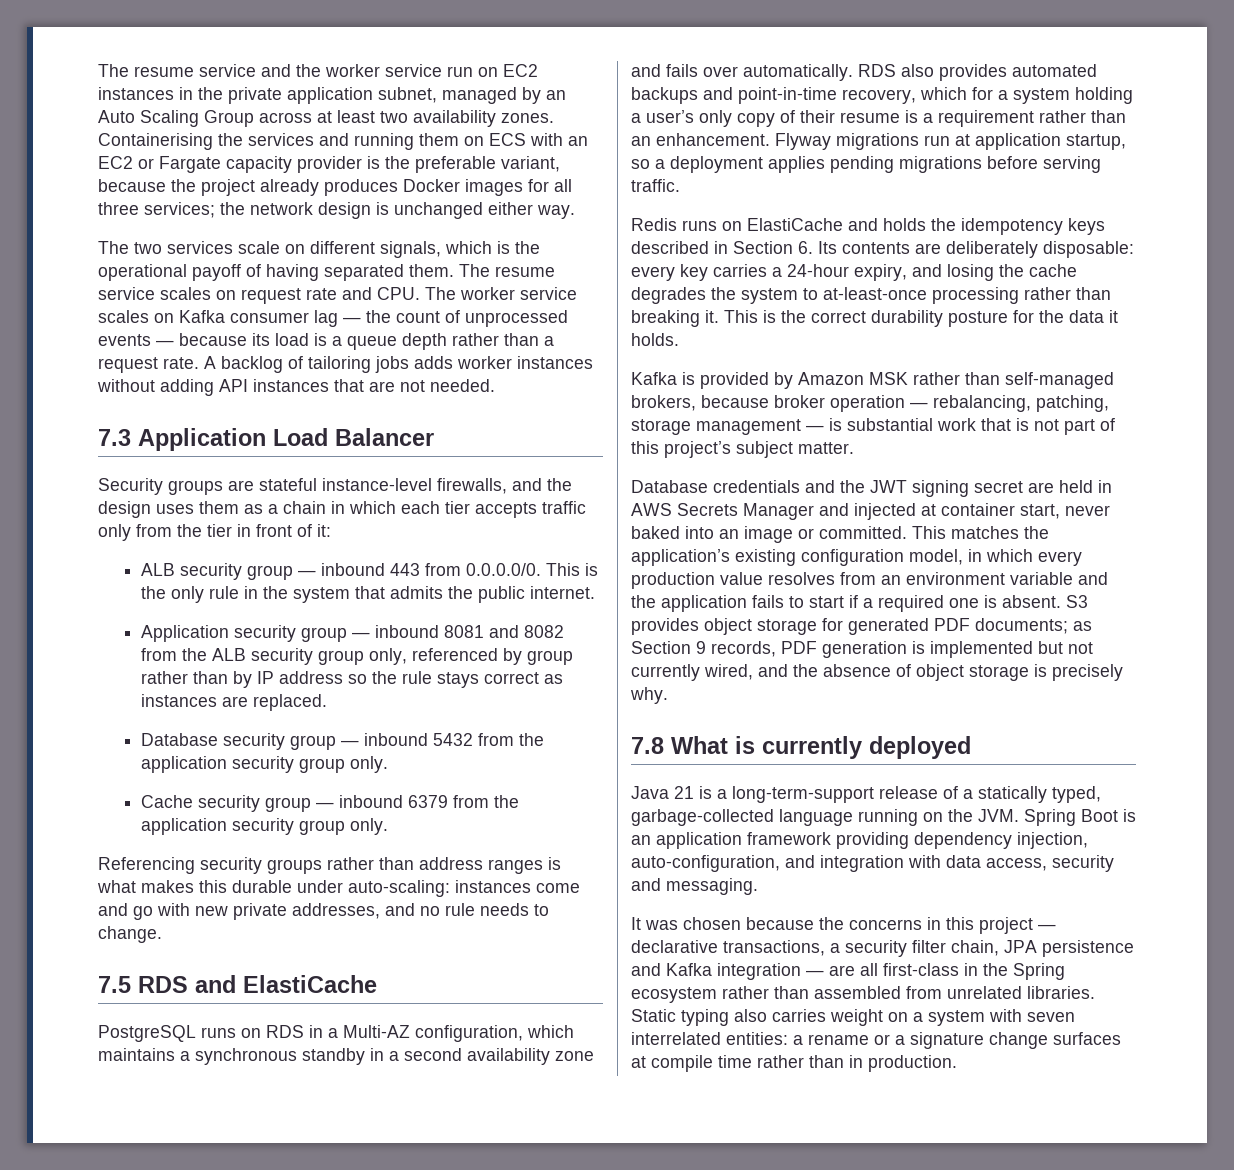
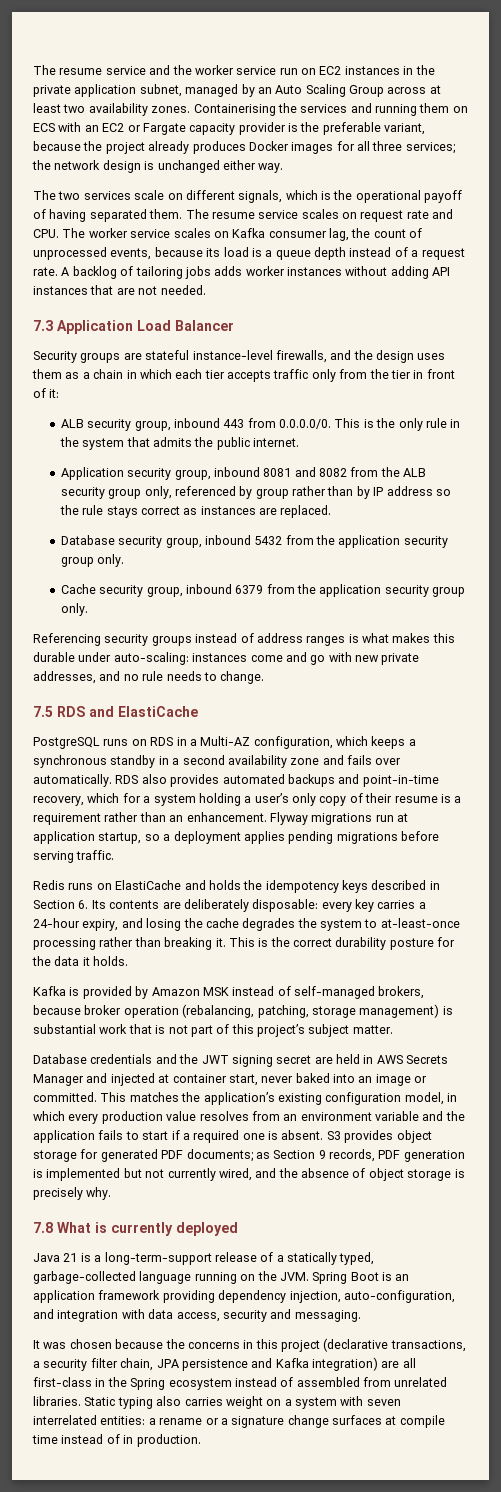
- The resume service scales on request rate and CPU. The worker service scales on Kafka consumer lag — the count of unprocessed events — because its load is a queue depth rather than a request rate.
+ The resume service scales on request rate and CPU. The worker service scales on Kafka consumer lag, the count of unprocessed events, because its load is a queue depth instead of a request rate.
- ALB security group — inbound 443 from 0.0.0.0/0. This is the only rule in the system that admits the public internet.
+ ALB security group, inbound 443 from 0.0.0.0/0. This is the only rule in the system that admits the public internet.
- Application security group — inbound 8081 and 8082 from the ALB security group only, referenced by group rather than by IP address so the rule stays correct as instances are replaced.
+ Application security group, inbound 8081 and 8082 from the ALB security group only, referenced by group rather than by IP address so the rule stays correct as instances are replaced.
- Database security group — inbound 5432 from the application security group only.
+ Database security group, inbound 5432 from the application security group only.
- Cache security group — inbound 6379 from the application security group only.
+ Cache security group, inbound 6379 from the application security group only.
- Referencing security groups rather than address ranges is what makes this durable under auto-scaling: instances come and go with new private addresses, and no rule needs to change.
+ Referencing security groups instead of address ranges is what makes this durable under auto-scaling: instances come and go with new private addresses, and no rule needs to change.
- PostgreSQL runs on RDS in a Multi-AZ configuration, which maintains a synchronous standby in a second availability zone and fails over automatically.
+ PostgreSQL runs on RDS in a Multi-AZ configuration, which keeps a synchronous standby in a second availability zone and fails over automatically.
- Kafka is provided by Amazon MSK rather than self-managed brokers, because broker operation — rebalancing, patching, storage management — is substantial work that is not part of this project’s subject matter.
+ Kafka is provided by Amazon MSK instead of self-managed brokers, because broker operation (rebalancing, patching, storage management) is substantial work that is not part of this project’s subject matter.
- It was chosen because the concerns in this project — declarative transactions, a security filter chain, JPA persistence and Kafka integration — are all first-class in the Spring ecosystem rather than assembled from unrelated libraries.
+ It was chosen because the concerns in this project (declarative transactions, a security filter chain, JPA persistence and Kafka integration) are all first-class in the Spring ecosystem instead of assembled from unrelated libraries.
- Static typing also carries weight on a system with seven interrelated entities: a rename or a signature change surfaces at compile time rather than in production.
+ Static typing also carries weight on a system with seven interrelated entities: a rename or a signature change surfaces at compile time instead of in production.

